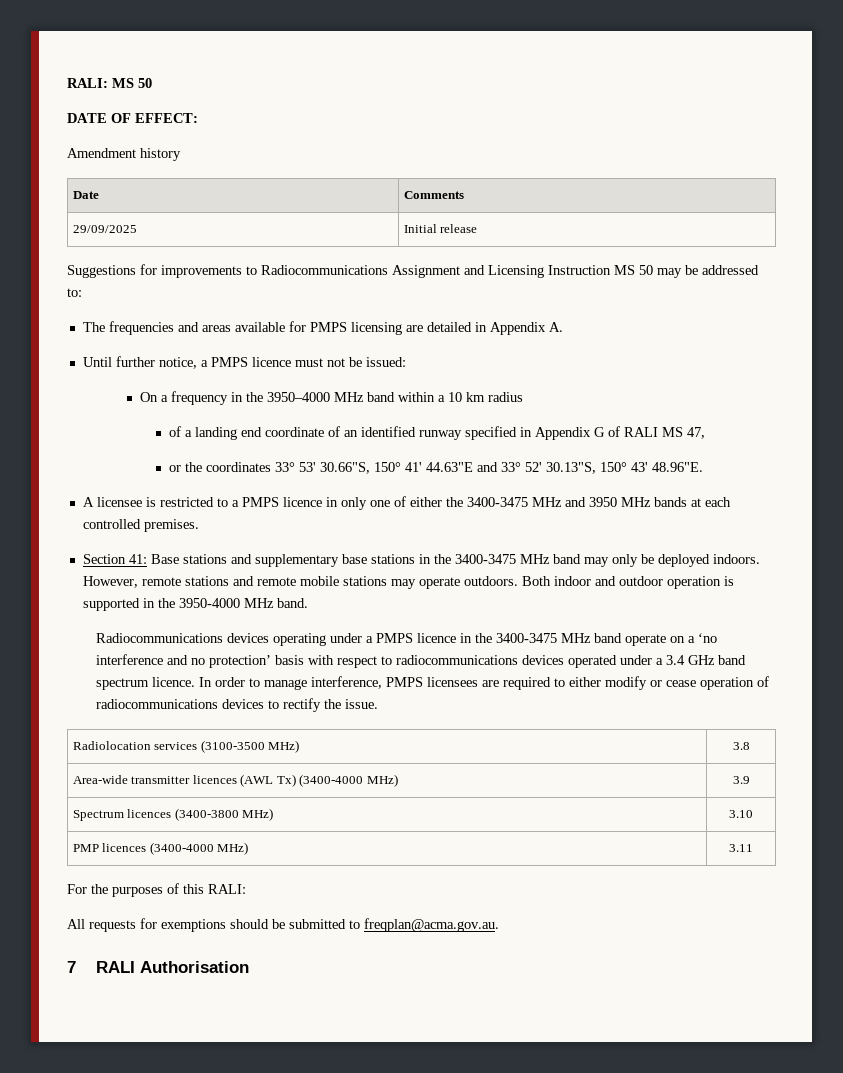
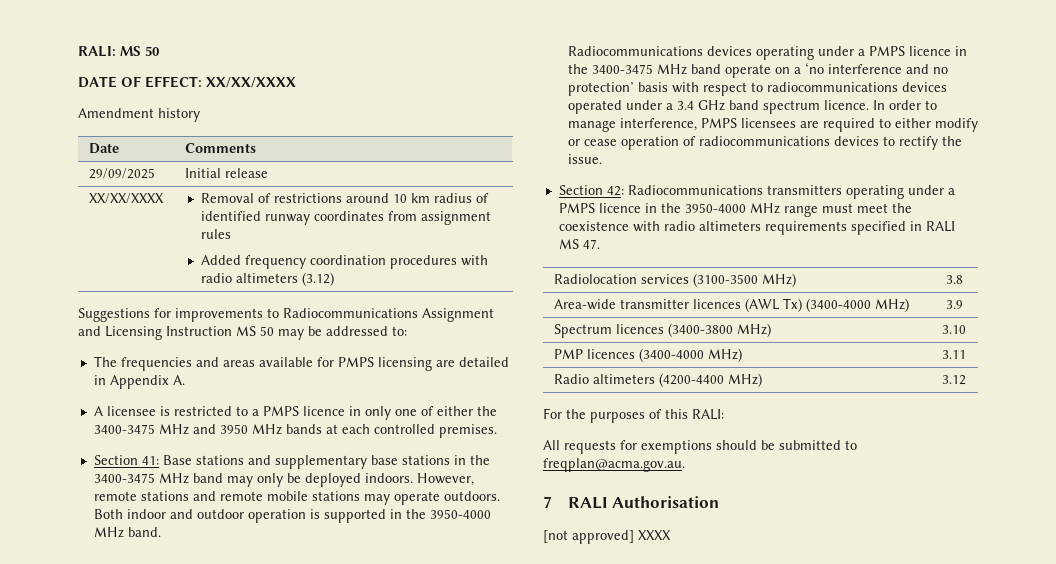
- DATE OF EFFECT:
+ DATE OF EFFECT: XX/XX/XXXX
+ XX/XX/XXXX | Removal of restrictions around 10 km radius of identified runway coordinates from assignment rules
+ Added frequency coordination procedures with radio altimeters (3.12)
- Until further notice, a PMPS licence must not be issued:
- On a frequency in the 3950–4000 MHz band within a 10 km radius
- of a landing end coordinate of an identified runway specified in Appendix G of RALI MS 47,
- or the coordinates 33° 53' 30.66"S, 150° 41' 44.63"E and 33° 52' 30.13"S, 150° 43' 48.96"E.
+ Section 42: Radiocommunications transmitters operating under a PMPS licence in the 3950-4000 MHz range must meet the coexistence with radio altimeters requirements specified in RALI MS 47.
+ Radio altimeters (4200-4400 MHz) | 3.12
+ [not approved] XXXX

